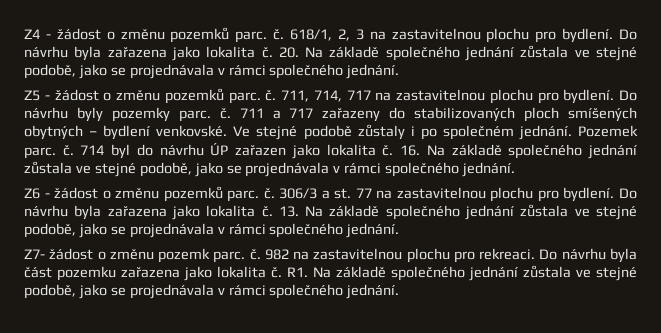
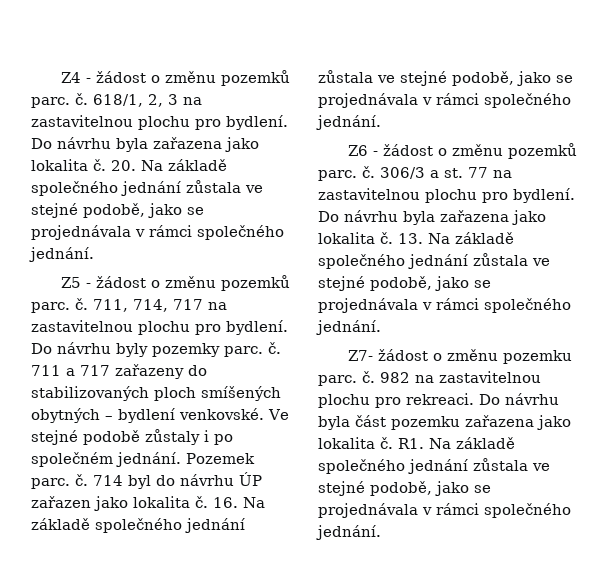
- Z7- žádost o změnu pozemk parc. č.
+ Z7- žádost o změnu pozemku parc. č.

